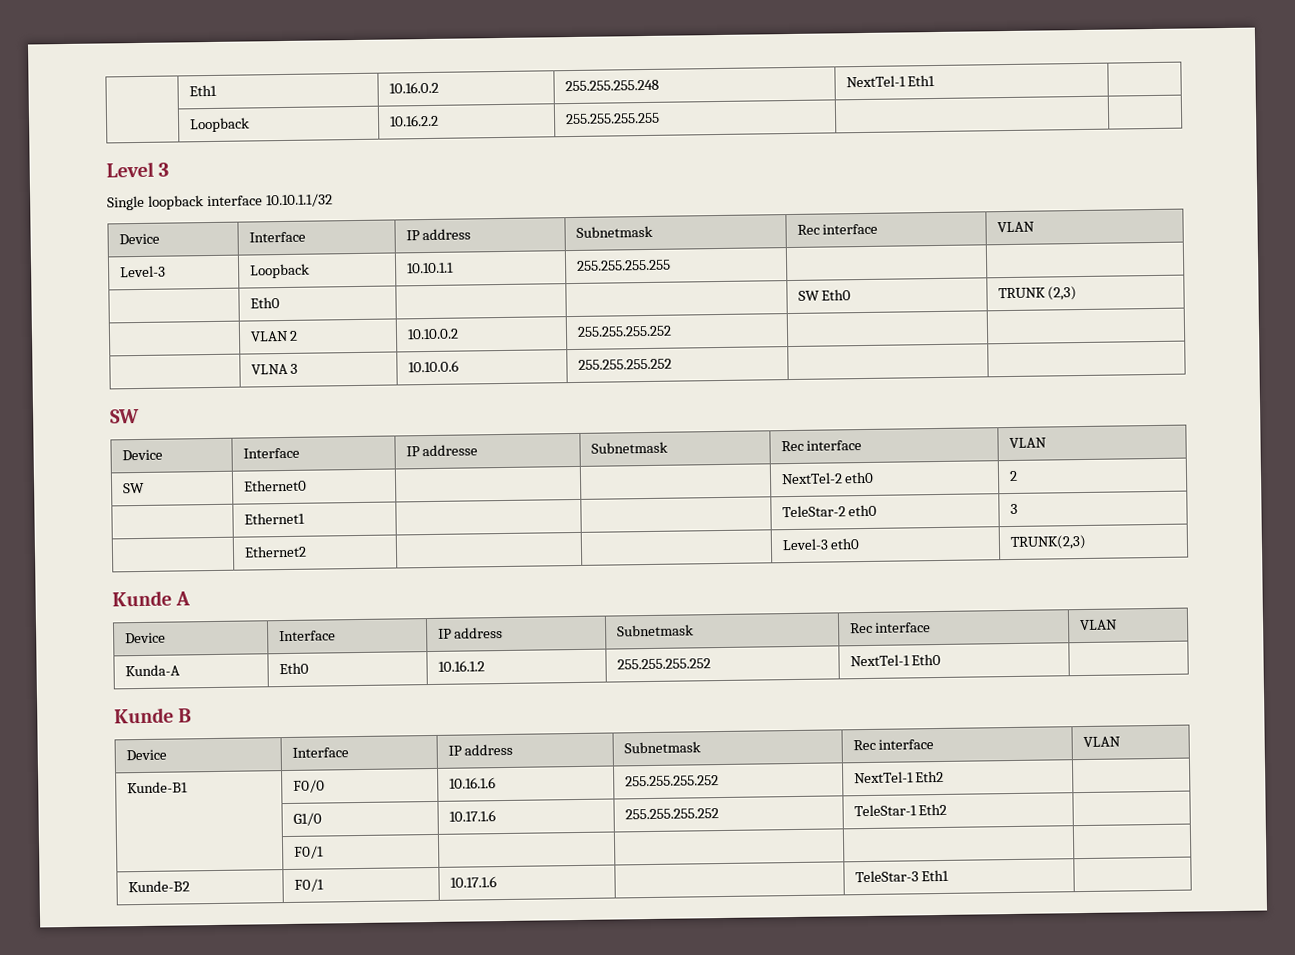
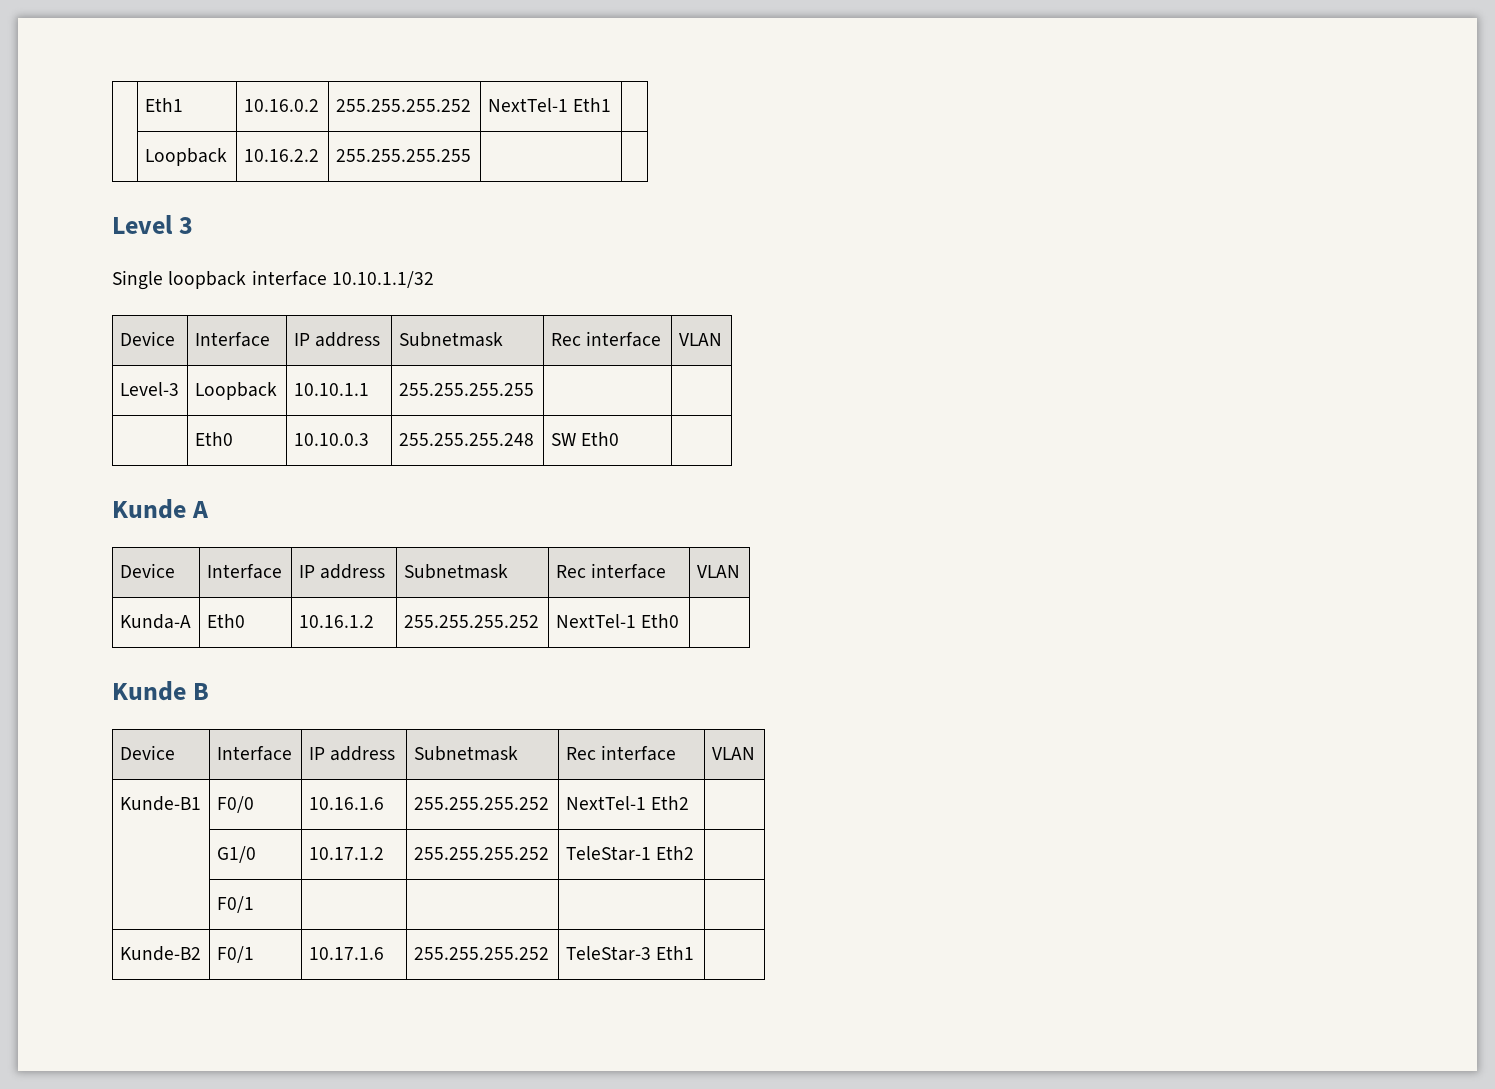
- | Eth1 | 10.16.0.2 | 255.255.255.248 | NextTel-1 Eth1 |
+ | Eth1 | 10.16.0.2 | 255.255.255.252 | NextTel-1 Eth1 |
- | Eth0 | | | SW Eth0 | TRUNK (2,3)
- | VLAN 2 | 10.10.0.2 | 255.255.255.252 | |
- | VLNA 3 | 10.10.0.6 | 255.255.255.252 | |
- SW
- Device | Interface | IP addresse | Subnetmask | Rec interface | VLAN
- SW | Ethernet0 | | | NextTel-2 eth0 | 2
- | Ethernet1 | | | TeleStar-2 eth0 | 3
- | Ethernet2 | | | Level-3 eth0 | TRUNK(2,3)
+ | Eth0 | 10.10.0.3 | 255.255.255.248 | SW Eth0 |
- | G1/0 | 10.17.1.6 | 255.255.255.252 | TeleStar-1 Eth2 |
+ | G1/0 | 10.17.1.2 | 255.255.255.252 | TeleStar-1 Eth2 |
- Kunde-B2 | F0/1 | 10.17.1.6 | | TeleStar-3 Eth1 |
+ Kunde-B2 | F0/1 | 10.17.1.6 | 255.255.255.252 | TeleStar-3 Eth1 |

